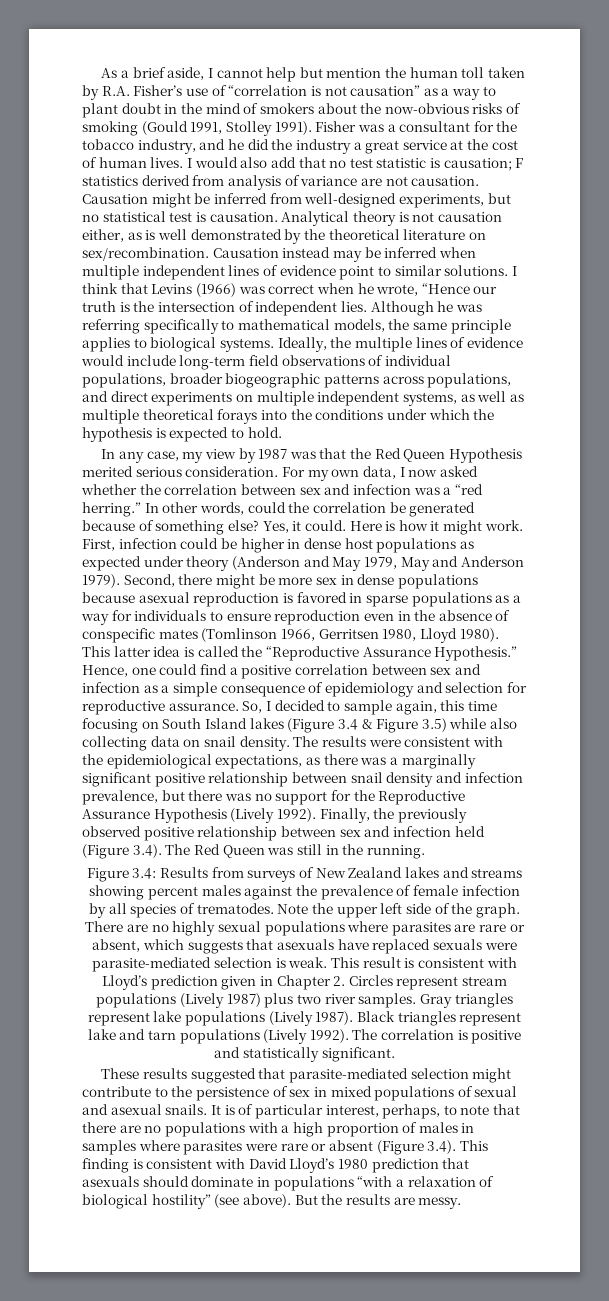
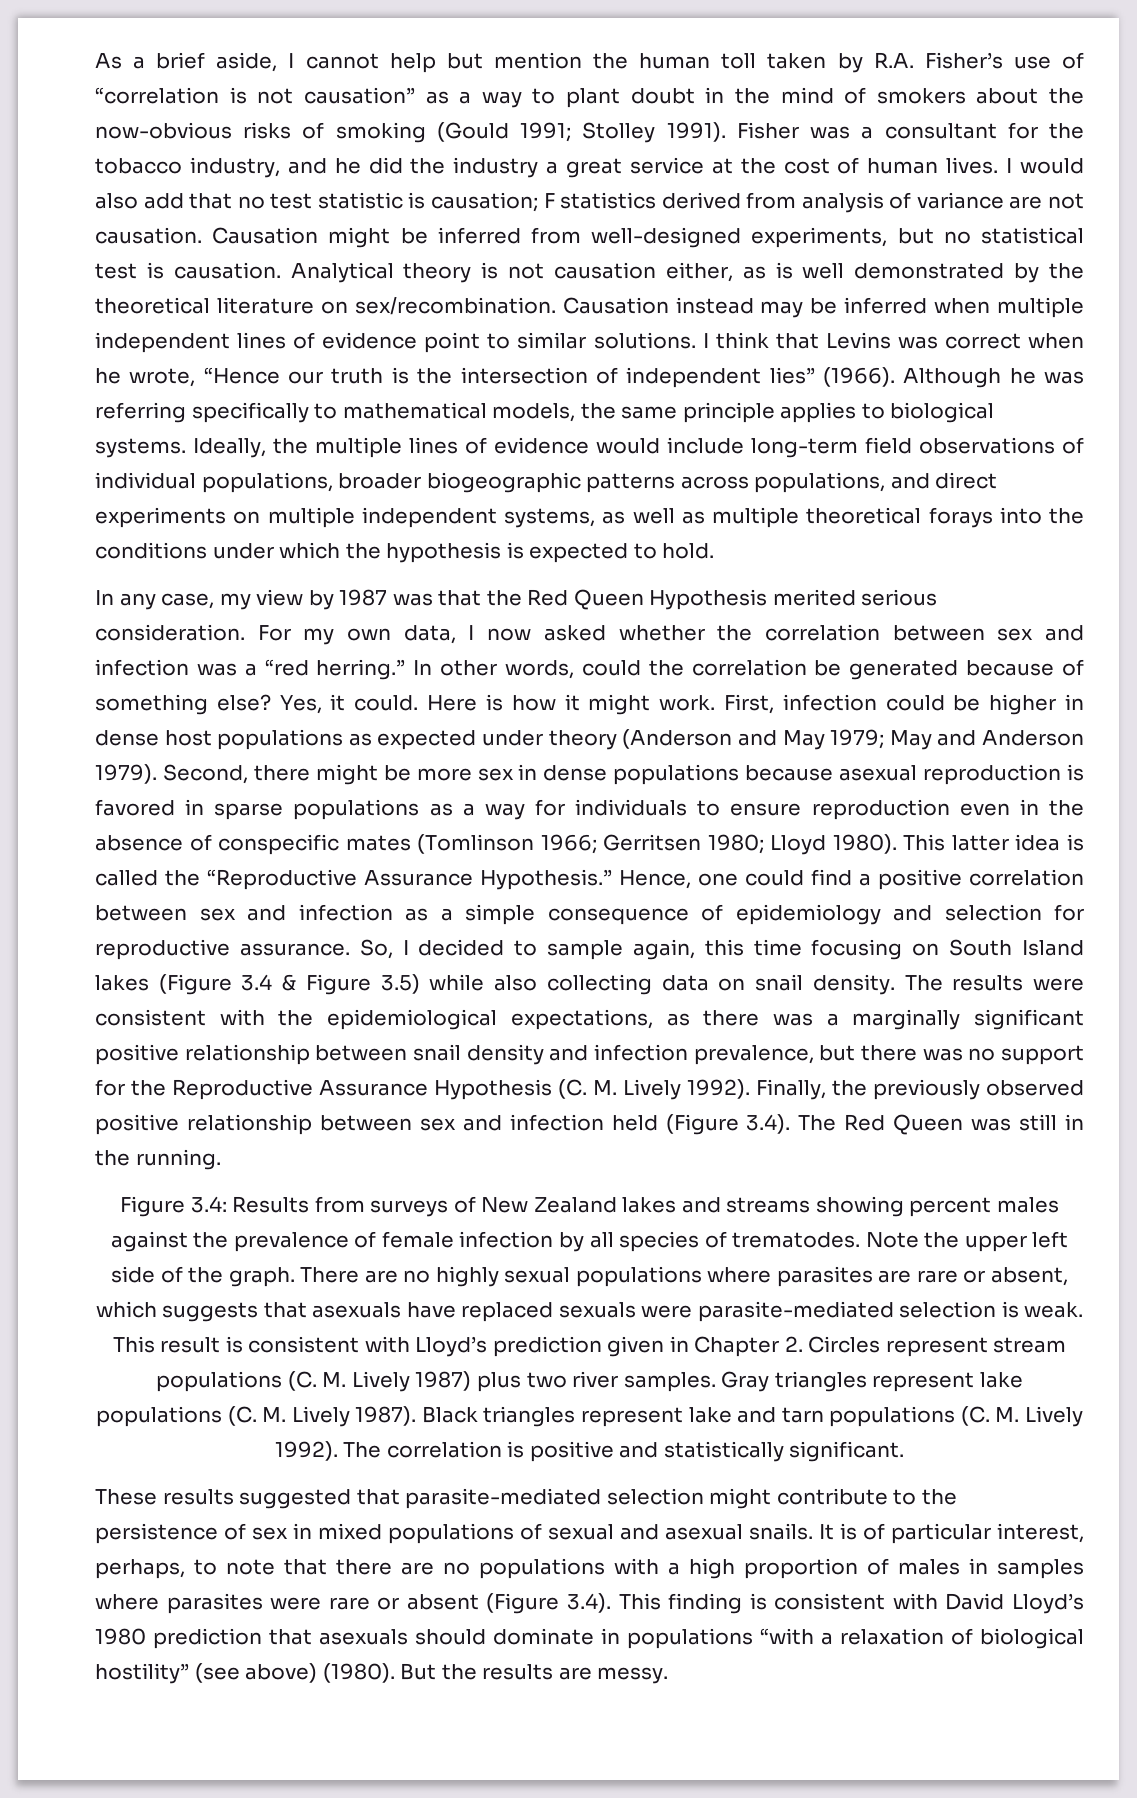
- As a brief aside, I cannot help but mention the human toll taken by R.A. Fisher’s use of “correlation is not causation” as a way to plant doubt in the mind of smokers about the now-obvious risks of smoking (Gould 1991, Stolley 1991).
+ As a brief aside, I cannot help but mention the human toll taken by R.A. Fisher’s use of “correlation is not causation” as a way to plant doubt in the mind of smokers about the now-obvious risks of smoking (Gould 1991; Stolley 1991).
- I think that Levins (1966) was correct when he wrote, “Hence our truth is the intersection of independent lies.
+ I think that Levins was correct when he wrote, “Hence our truth is the intersection of independent lies” (1966).
- First, infection could be higher in dense host populations as expected under theory (Anderson and May 1979, May and Anderson 1979).
+ First, infection could be higher in dense host populations as expected under theory (Anderson and May 1979; May and Anderson 1979).
- Second, there might be more sex in dense populations because asexual reproduction is favored in sparse populations as a way for individuals to ensure reproduction even in the absence of conspecific mates (Tomlinson 1966, Gerritsen 1980, Lloyd 1980).
+ Second, there might be more sex in dense populations because asexual reproduction is favored in sparse populations as a way for individuals to ensure reproduction even in the absence of conspecific mates (Tomlinson 1966; Gerritsen 1980; Lloyd 1980).
- The results were consistent with the epidemiological expectations, as there was a marginally significant positive relationship between snail density and infection prevalence, but there was no support for the Reproductive Assurance Hypothesis (Lively 1992).
+ The results were consistent with the epidemiological expectations, as there was a marginally significant positive relationship between snail density and infection prevalence, but there was no support for the Reproductive Assurance Hypothesis (C. M. Lively 1992).
- This result is consistent with Lloyd’s prediction given in Chapter 2. Circles represent stream populations (Lively 1987) plus two river samples.
+ This result is consistent with Lloyd’s prediction given in Chapter 2. Circles represent stream populations (C. M. Lively 1987) plus two river samples.
- Gray triangles represent lake populations (Lively 1987).
+ Gray triangles represent lake populations (C. M. Lively 1987).
- Black triangles represent lake and tarn populations (Lively 1992).
+ Black triangles represent lake and tarn populations (C. M. Lively 1992).
- It is of particular interest, perhaps, to note that there are no populations with a high proportion of males in samples where parasites were rare or absent (Figure 3.4). This finding is consistent with David Lloyd’s 1980 prediction that asexuals should dominate in populations “with a relaxation of biological hostility” (see above).
+ It is of particular interest, perhaps, to note that there are no populations with a high proportion of males in samples where parasites were rare or absent (Figure 3.4). This finding is consistent with David Lloyd’s 1980 prediction that asexuals should dominate in populations “with a relaxation of biological hostility” (see above) (1980).

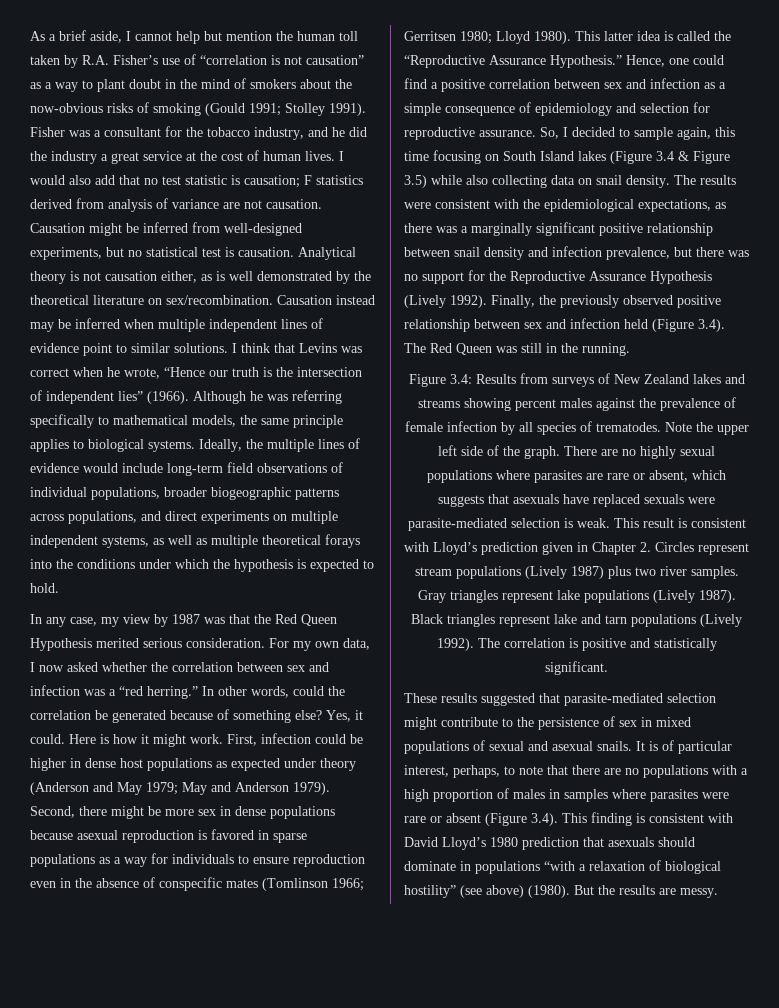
- The results were consistent with the epidemiological expectations, as there was a marginally significant positive relationship between snail density and infection prevalence, but there was no support for the Reproductive Assurance Hypothesis (C. M. Lively 1992).
+ The results were consistent with the epidemiological expectations, as there was a marginally significant positive relationship between snail density and infection prevalence, but there was no support for the Reproductive Assurance Hypothesis (Lively 1992).
- This result is consistent with Lloyd’s prediction given in Chapter 2. Circles represent stream populations (C. M. Lively 1987) plus two river samples.
+ This result is consistent with Lloyd’s prediction given in Chapter 2. Circles represent stream populations (Lively 1987) plus two river samples.
- Gray triangles represent lake populations (C. M. Lively 1987).
+ Gray triangles represent lake populations (Lively 1987).
- Black triangles represent lake and tarn populations (C. M. Lively 1992).
+ Black triangles represent lake and tarn populations (Lively 1992).

